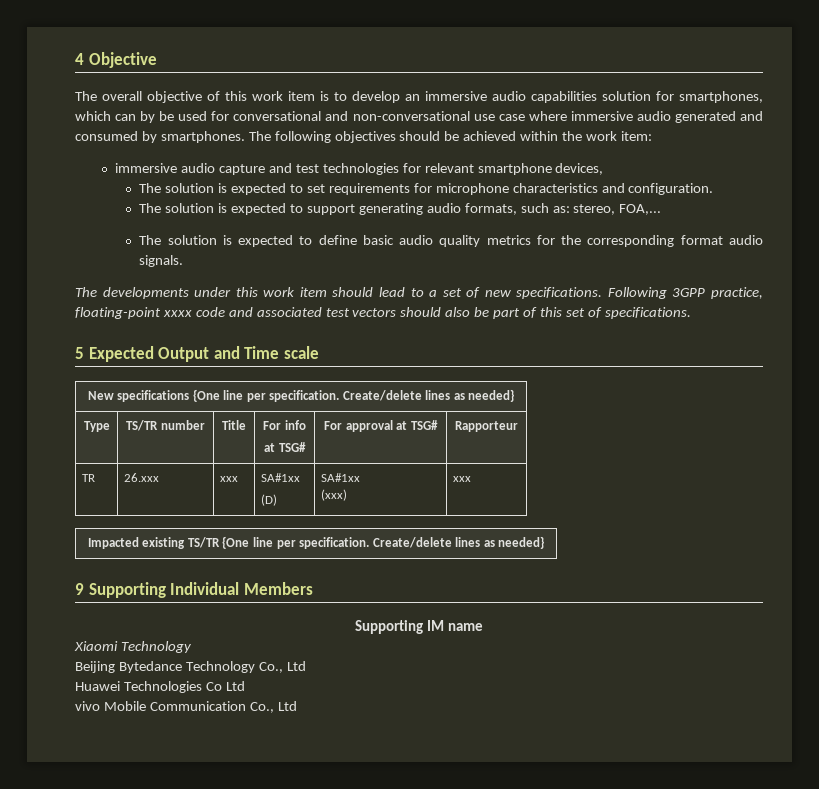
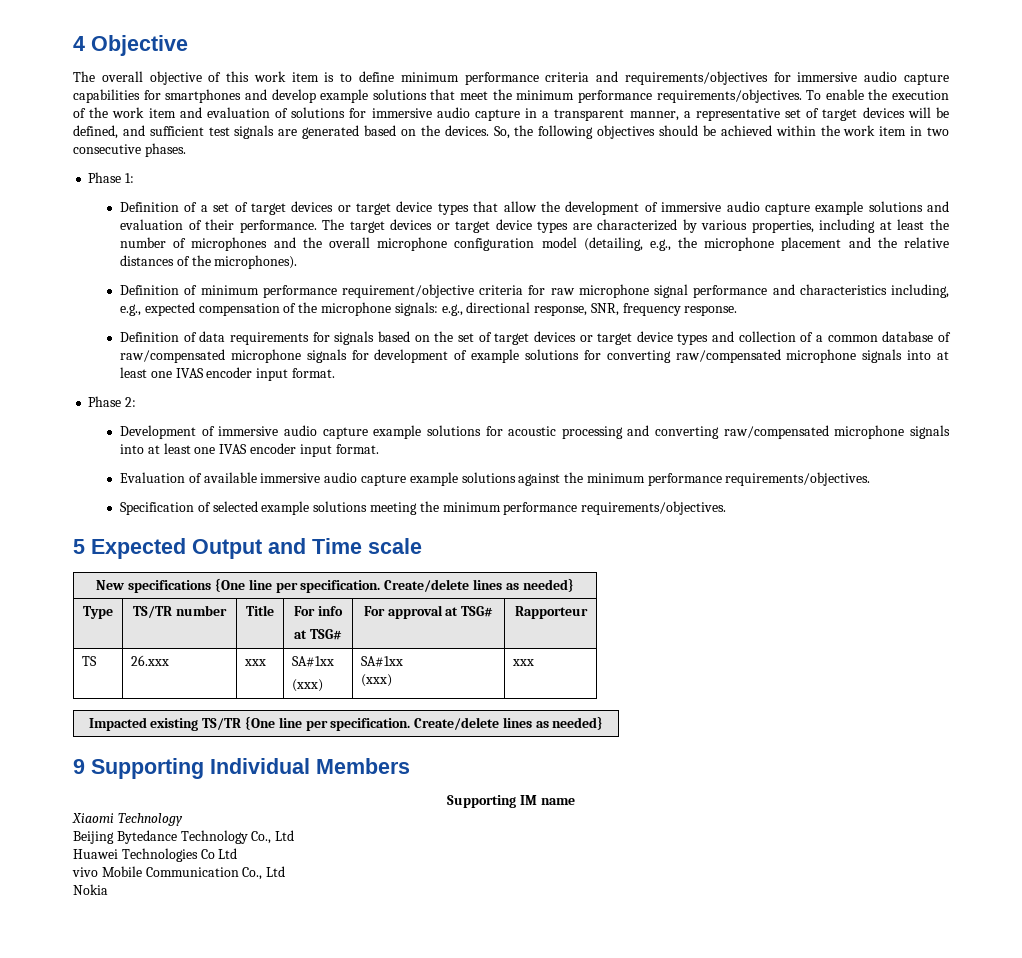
- The overall objective of this work item is to develop an immersive audio capabilities solution for smartphones, which can by be used for conversational and non-conversational use case where immersive audio generated and consumed by smartphones. The following objectives should be achieved within the work item:
- immersive audio capture and test technologies for relevant smartphone devices,
- The solution is expected to set requirements for microphone characteristics and configuration.
- The solution is expected to support generating audio formats, such as: stereo, FOA,...
- The solution is expected to define basic audio quality metrics for the corresponding format audio signals.
- The developments under this work item should lead to a set of new specifications. Following 3GPP practice, floating-point xxxx code and associated test vectors should also be part of this set of specifications.
+ The overall objective of this work item is to define minimum performance criteria and requirements/objectives for immersive audio capture capabilities for smartphones and develop example solutions that meet the minimum performance requirements/objectives. To enable the execution of the work item and evaluation of solutions for immersive audio capture in a transparent manner, a representative set of target devices will be defined, and sufficient test signals are generated based on the devices. So, the following objectives should be achieved within the work item in two consecutive phases.
+ Phase 1:
+ Definition of a set of target devices or target device types that allow the development of immersive audio capture example solutions and evaluation of their performance. The target devices or target device types are characterized by various properties, including at least the number of microphones and the overall microphone configuration model (detailing, e.g., the microphone placement and the relative distances of the microphones).
+ Definition of minimum performance requirement/objective criteria for raw microphone signal performance and characteristics including, e.g., expected compensation of the microphone signals: e.g., directional response, SNR, frequency response.
+ Definition of data requirements for signals based on the set of target devices or target device types and collection of a common database of raw/compensated microphone signals for development of example solutions for converting raw/compensated microphone signals into at least one IVAS encoder input format.
+ Phase 2:
+ Development of immersive audio capture example solutions for acoustic processing and converting raw/compensated microphone signals into at least one IVAS encoder input format.
+ Evaluation of available immersive audio capture example solutions against the minimum performance requirements/objectives.
+ Specification of selected example solutions meeting the minimum performance requirements/objectives.
- TR | 26.xxx | xxx | SA#1xx
- (D) | SA#1xx
+ TS | 26.xxx | xxx | SA#1xx
+ (xxx) | SA#1xx
+ Nokia

